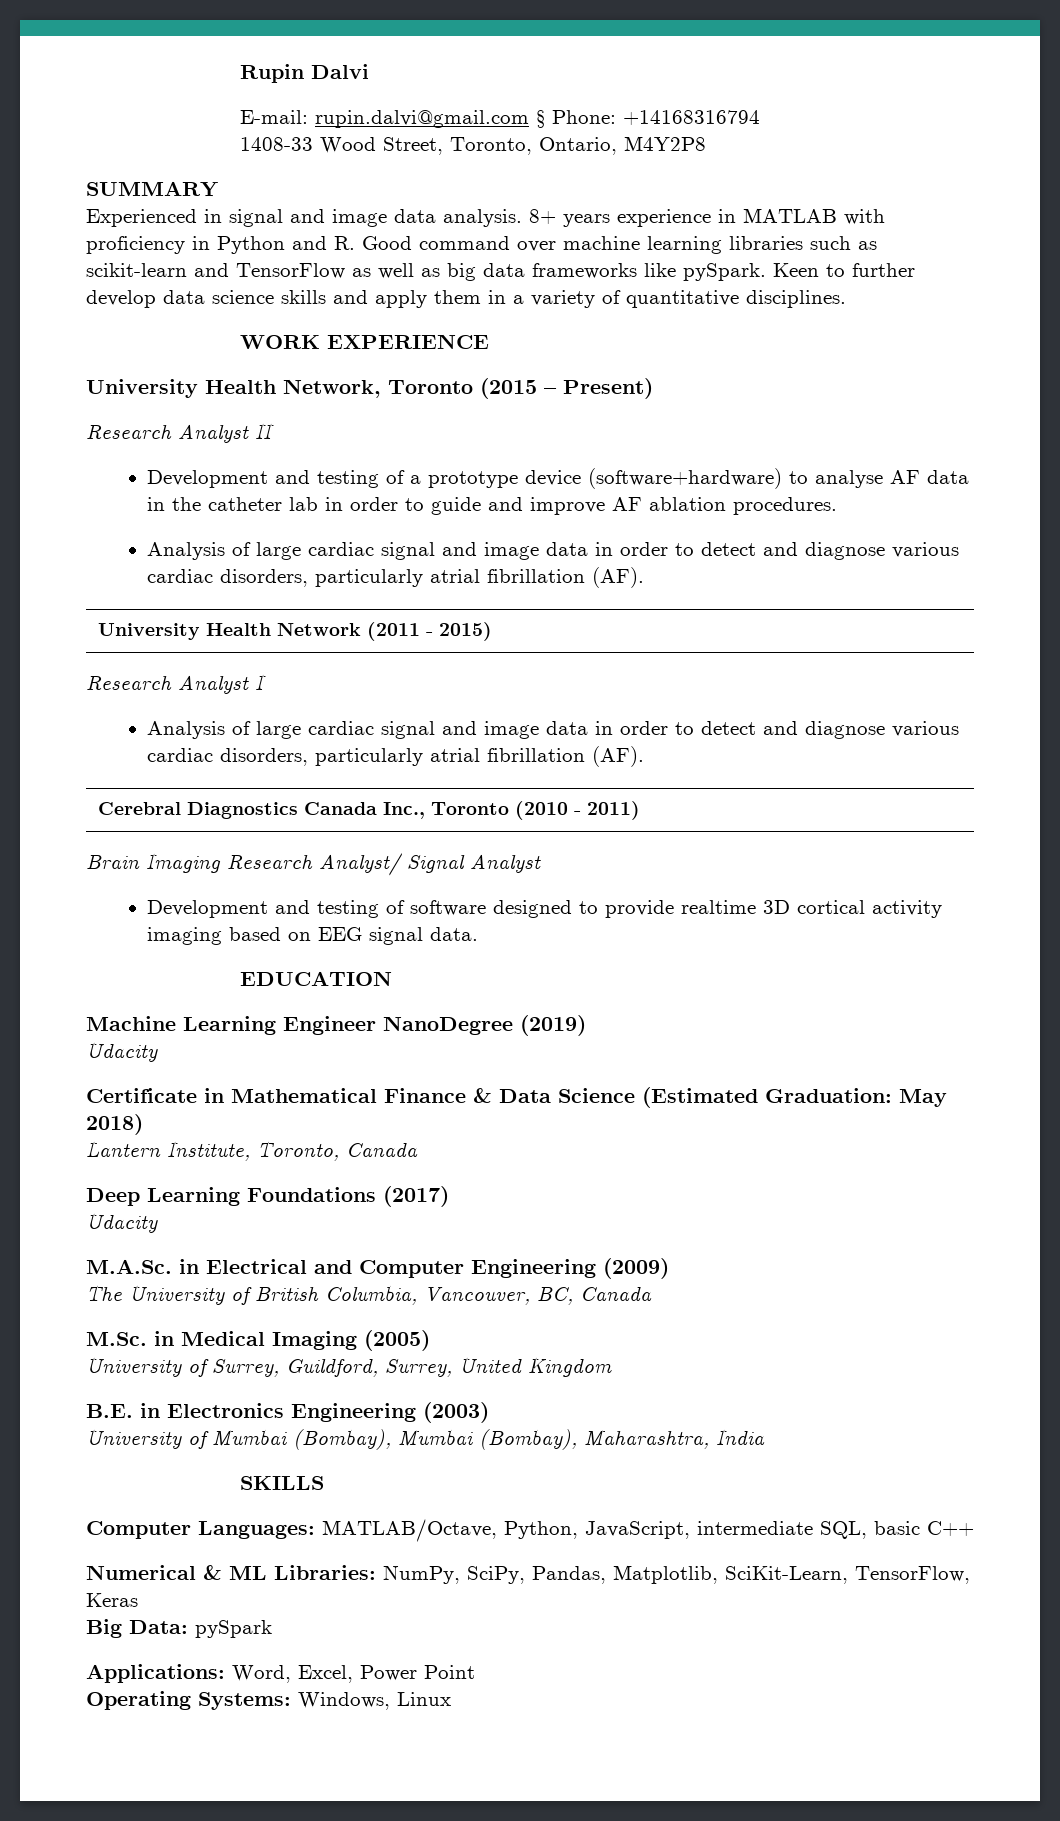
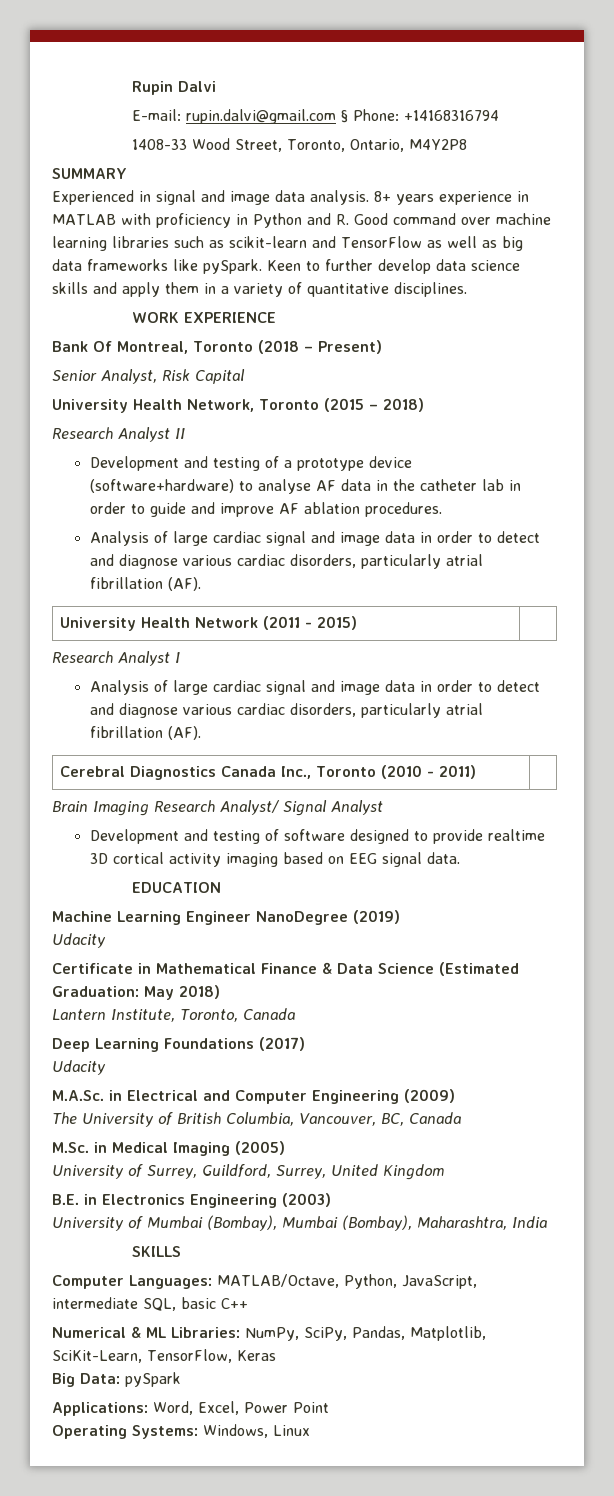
+ Bank Of Montreal, Toronto (2018 – Present)
+ Senior Analyst, Risk Capital
- University Health Network, Toronto (2015 – Present)
+ University Health Network, Toronto (2015 – 2018)

